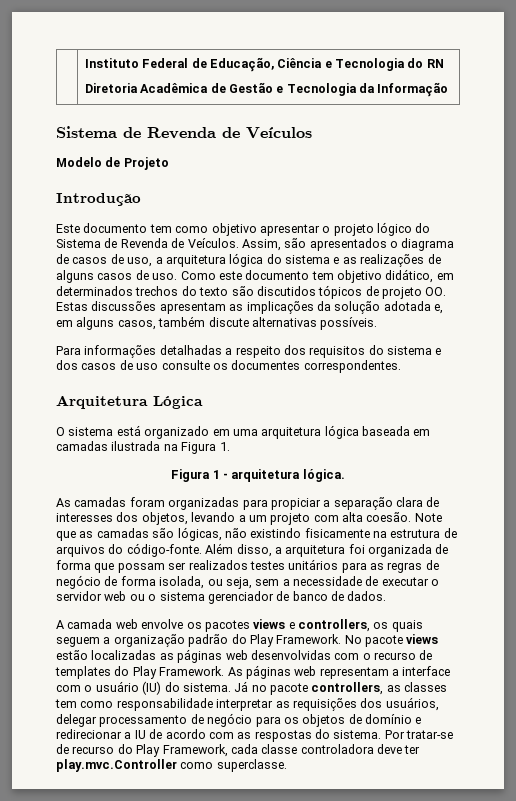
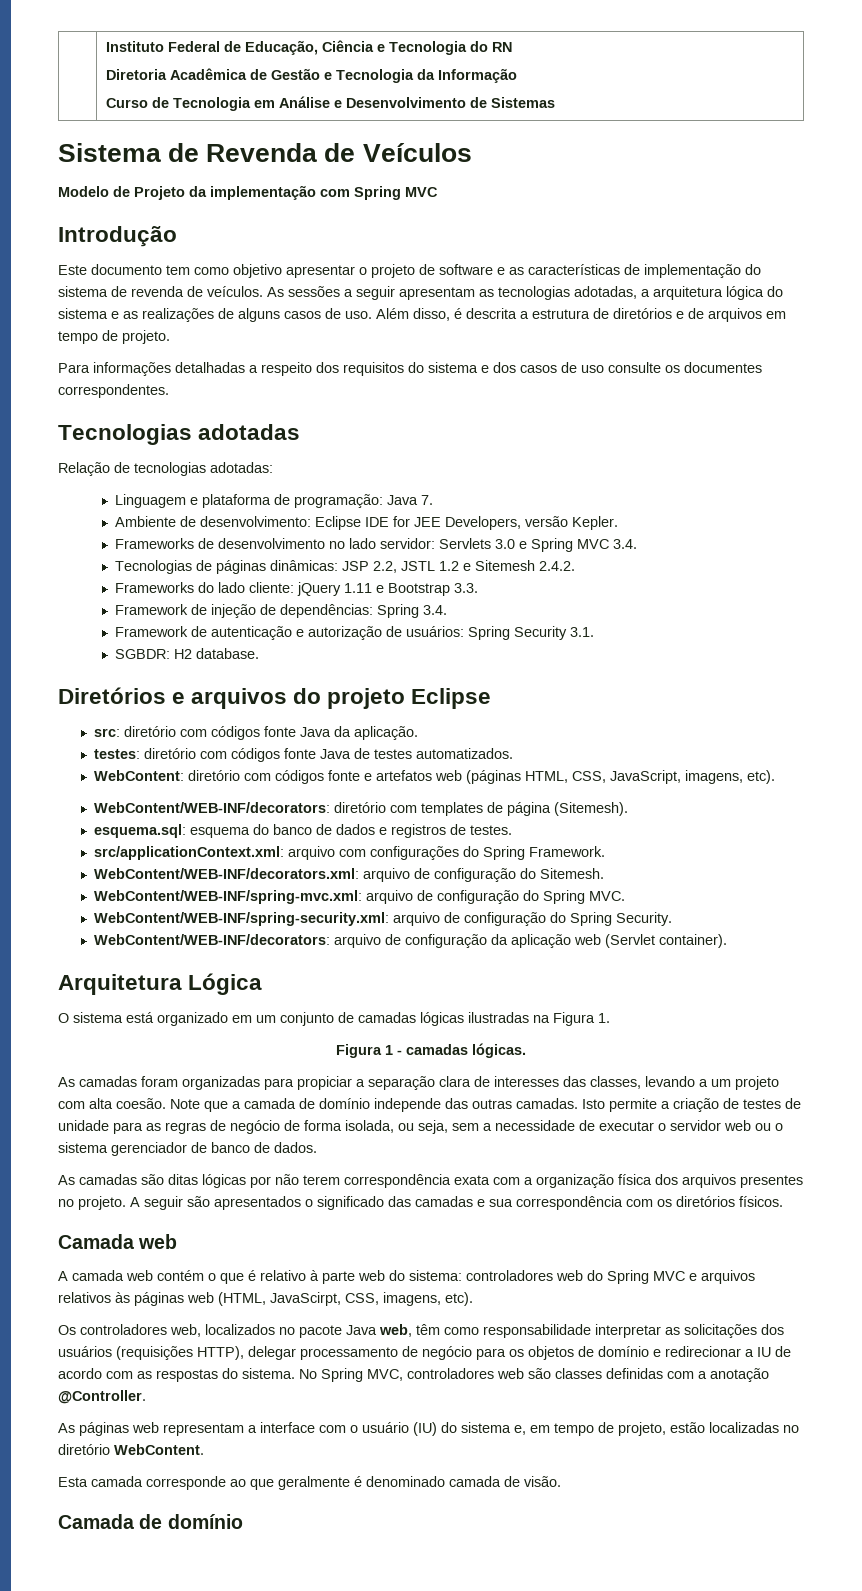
  | Instituto Federal de Educação, Ciência e Tecnologia do RN
  Diretoria Acadêmica de Gestão e Tecnologia da Informação
+ Curso de Tecnologia em Análise e Desenvolvimento de Sistemas
- Modelo de Projeto
+ Modelo de Projeto da implementação com Spring MVC
- Este documento tem como objetivo apresentar o projeto lógico do Sistema de Revenda de Veículos. Assim, são apresentados o diagrama de casos de uso, a arquitetura lógica do sistema e as realizações de alguns casos de uso.
+ Este documento tem como objetivo apresentar o projeto de software e as características de implementação do sistema de revenda de veículos. As sessões a seguir apresentam as tecnologias adotadas, a arquitetura lógica do sistema e as realizações de alguns casos de uso.
- Como este documento tem objetivo didático, em determinados trechos do texto são discutidos tópicos de projeto OO. Estas discussões apresentam as implicações da solução adotada e, em alguns casos, também discute alternativas possíveis.
+ Além disso, é descrita a estrutura de diretórios e de arquivos em tempo de projeto.
+ Tecnologias adotadas
+ Relação de tecnologias adotadas:
+ Linguagem e plataforma de programação: Java 7.
+ Ambiente de desenvolvimento: Eclipse IDE for JEE Developers, versão Kepler.
+ Frameworks de desenvolvimento no lado servidor: Servlets 3.0 e Spring MVC 3.4.
+ Tecnologias de páginas dinâmicas: JSP 2.2, JSTL 1.2 e Sitemesh 2.4.2.
+ Frameworks do lado cliente: jQuery 1.11 e Bootstrap 3.3.
+ Framework de injeção de dependências: Spring 3.4.
+ Framework de autenticação e autorização de usuários: Spring Security 3.1.
+ SGBDR: H2 database.
+ Diretórios e arquivos do projeto Eclipse
+ src: diretório com códigos fonte Java da aplicação.
+ testes: diretório com códigos fonte Java de testes automatizados.
+ WebContent: diretório com códigos fonte e artefatos web (páginas HTML, CSS, JavaScript, imagens, etc).
+ WebContent/WEB-INF/decorators: diretório com templates de página (Sitemesh).
+ esquema.sql: esquema do banco de dados e registros de testes.
+ src/applicationContext.xml: arquivo com configurações do Spring Framework.
+ WebContent/WEB-INF/decorators.xml: arquivo de configuração do Sitemesh.
+ WebContent/WEB-INF/spring-mvc.xml: arquivo de configuração do Spring MVC.
+ WebContent/WEB-INF/spring-security.xml: arquivo de configuração do Spring Security.
+ WebContent/WEB-INF/decorators: arquivo de configuração da aplicação web (Servlet container).
- O sistema está organizado em uma arquitetura lógica baseada em camadas ilustrada na Figura 1.
+ O sistema está organizado em um conjunto de camadas lógicas ilustradas na Figura 1.
- Figura 1 - arquitetura lógica.
+ Figura 1 - camadas lógicas.
- As camadas foram organizadas para propiciar a separação clara de interesses dos objetos, levando a um projeto com alta coesão.
+ As camadas foram organizadas para propiciar a separação clara de interesses das classes, levando a um projeto com alta coesão.
- Note que as camadas são lógicas, não existindo fisicamente na estrutura de arquivos do código-fonte. Além disso, a arquitetura foi organizada de forma que possam ser realizados testes unitários para as regras de negócio de forma isolada, ou seja, sem a necessidade de executar o servidor web ou o sistema gerenciador de banco de dados.
+ Note que a camada de domínio independe das outras camadas. Isto permite a criação de testes de unidade para as regras de negócio de forma isolada, ou seja, sem a necessidade de executar o servidor web ou o sistema gerenciador de banco de dados.
- A camada web envolve os pacotes views e controllers, os quais seguem a organização padrão do Play Framework. No pacote views estão localizadas as páginas web desenvolvidas com o recurso de templates do Play Framework. As páginas web representam a interface com o usuário (IU) do sistema. Já no pacote controllers, as classes tem como responsabilidade interpretar as requisições dos usuários, delegar processamento de negócio para os objetos de domínio e redirecionar a IU de acordo com as respostas do sistema.
+ As camadas são ditas lógicas por não terem correspondência exata com a organização física dos arquivos presentes no projeto. A seguir são apresentados o significado das camadas e sua correspondência com os diretórios físicos.
+ Camada web
+ A camada web contém o que é relativo à parte web do sistema: controladores web do Spring MVC e arquivos relativos às páginas web (HTML, JavaScirpt, CSS, imagens, etc).
+ Os controladores web, localizados no pacote Java web, têm como responsabilidade interpretar as solicitações dos usuários (requisições HTTP), delegar processamento de negócio para os objetos de domínio e redirecionar a IU de acordo com as respostas do sistema.
- Por tratar-se de recurso do Play Framework, cada classe controladora deve ter play.mvc.Controller como superclasse.
+ No Spring MVC, controladores web são classes definidas com a anotação @Controller.
+ As páginas web representam a interface com o usuário (IU) do sistema e, em tempo de projeto, estão localizadas no diretório WebContent.
+ Esta camada corresponde ao que geralmente é denominado camada de visão.
+ Camada de domínio

